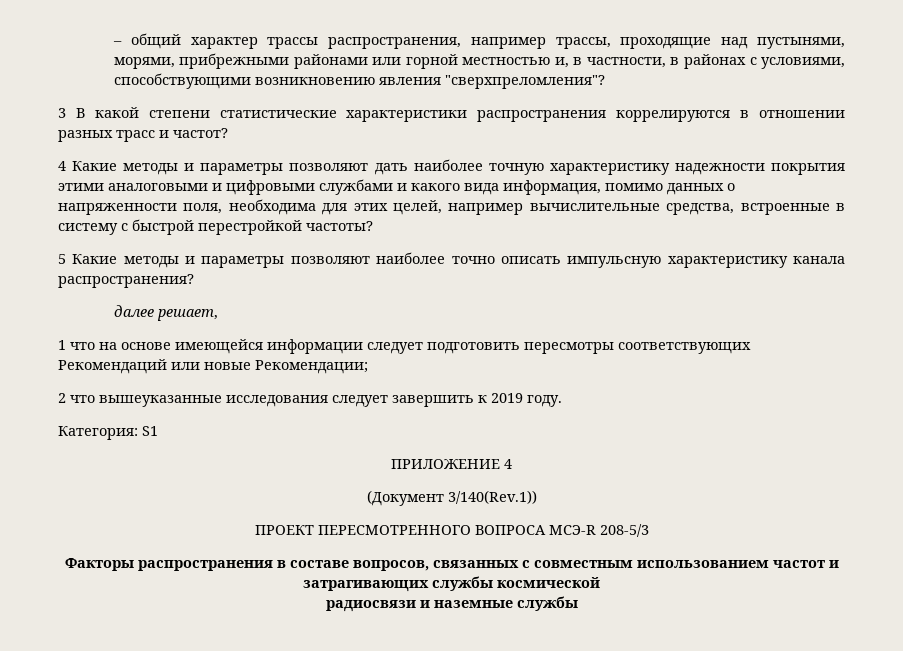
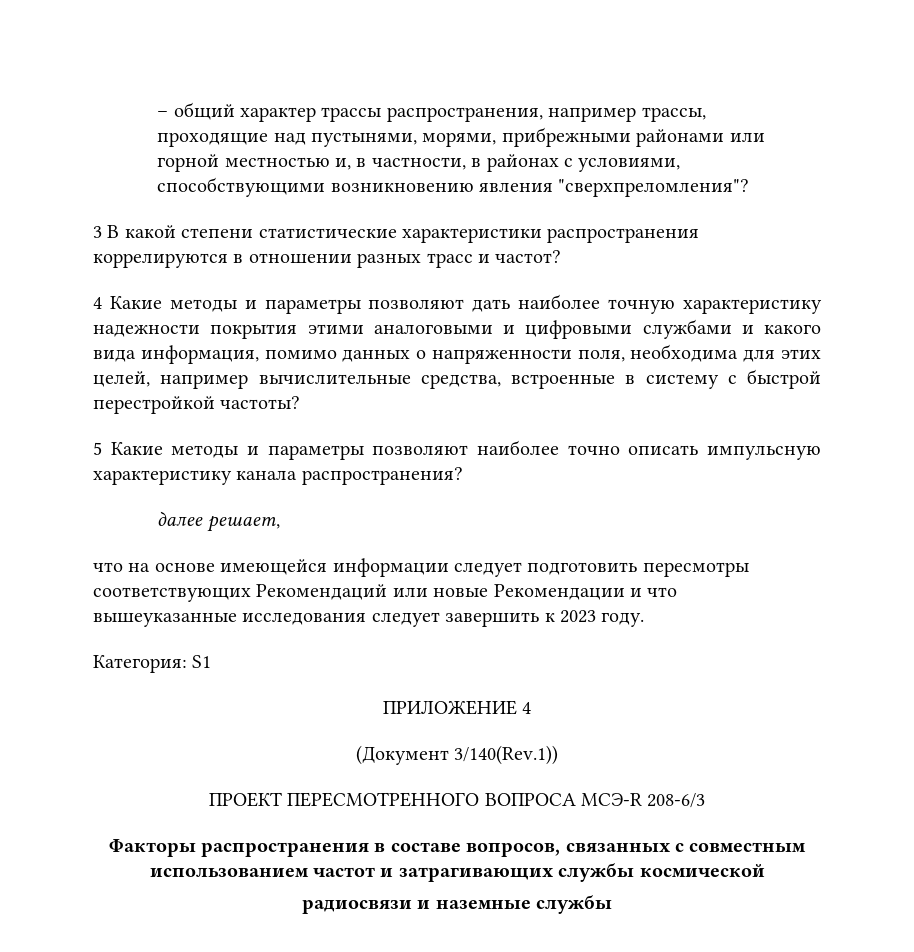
- 1 что на основе имеющейся информации следует подготовить пересмотры соответствующих Рекомендаций или новые Рекомендации;
- 2 что вышеуказанные исследования следует завершить к 2019 году.
+ что на основе имеющейся информации следует подготовить пересмотры соответствующих Рекомендаций или новые Рекомендации и что вышеуказанные исследования следует завершить к 2023 году.
- ПРОЕКТ ПЕРЕСМОТРЕННОГО ВОПРОСА МСЭ-R 208-5/3
+ ПРОЕКТ ПЕРЕСМОТРЕННОГО ВОПРОСА МСЭ-R 208-6/3

